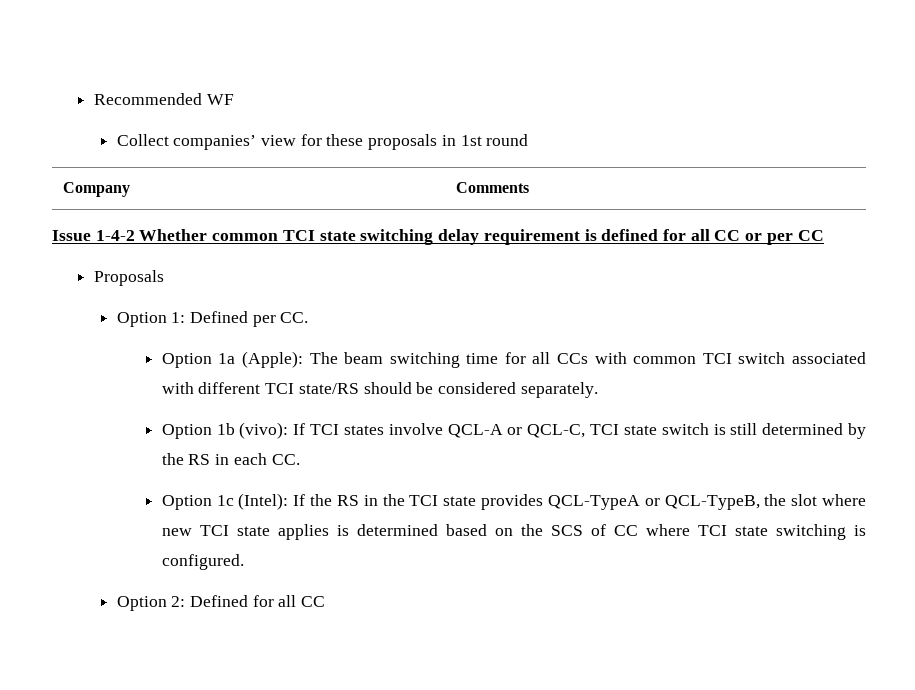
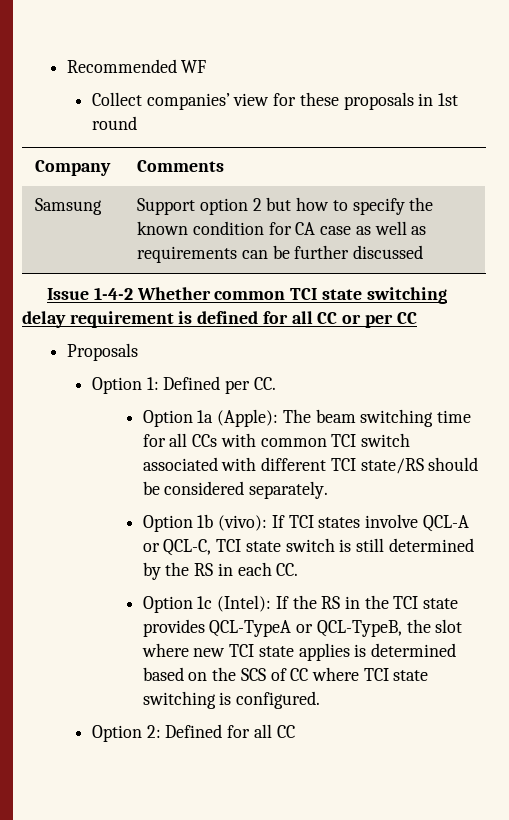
+ Samsung | Support option 2 but how to specify the known condition for CA case as well as requirements can be further discussed

